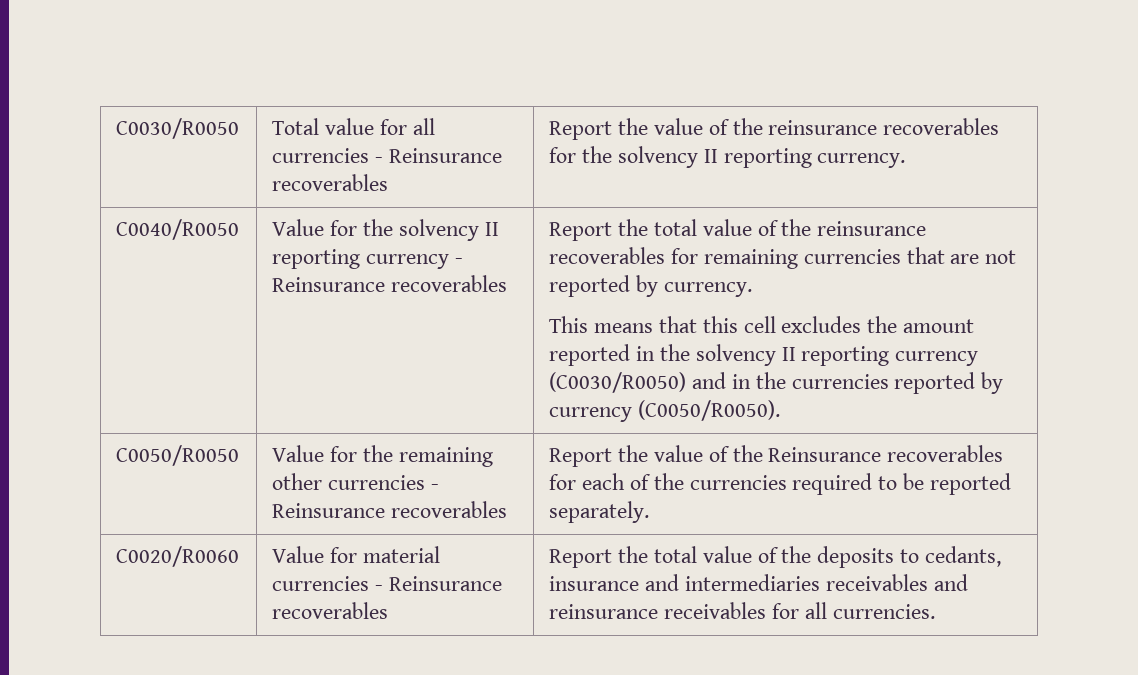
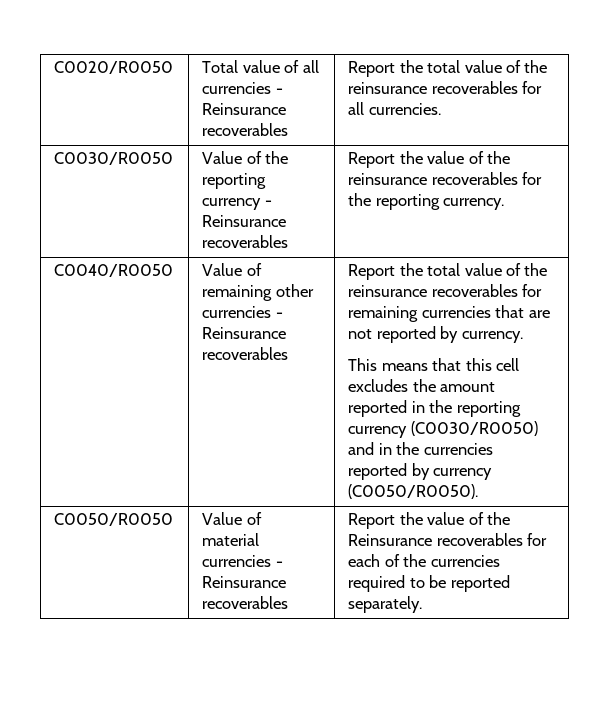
- C0030/R0050 | Total value for all currencies - Reinsurance recoverables | Report the value of the reinsurance recoverables for the solvency II reporting currency.
+ C0020/R0050 | Total value of all currencies - Reinsurance recoverables | Report the total value of the reinsurance recoverables for all currencies.
+ C0030/R0050 | Value of the reporting currency - Reinsurance recoverables | Report the value of the reinsurance recoverables for the reporting currency.
- Value for the solvency II reporting currency - Reinsurance recoverables
+ Value of remaining other currencies - Reinsurance recoverables
- This means that this cell excludes the amount reported in the solvency II reporting currency (C0030/R0050) and in the currencies reported by currency (C0050/R0050).
+ This means that this cell excludes the amount reported in the reporting currency (C0030/R0050) and in the currencies reported by currency (C0050/R0050).
- C0050/R0050 | Value for the remaining other currencies - Reinsurance recoverables | Report the value of the Reinsurance recoverables for each of the currencies required to be reported separately.
+ C0050/R0050 | Value of material currencies - Reinsurance recoverables | Report the value of the Reinsurance recoverables for each of the currencies required to be reported separately.
- C0020/R0060 | Value for material currencies - Reinsurance recoverables | Report the total value of the deposits to cedants, insurance and intermediaries receivables and reinsurance receivables for all currencies.

